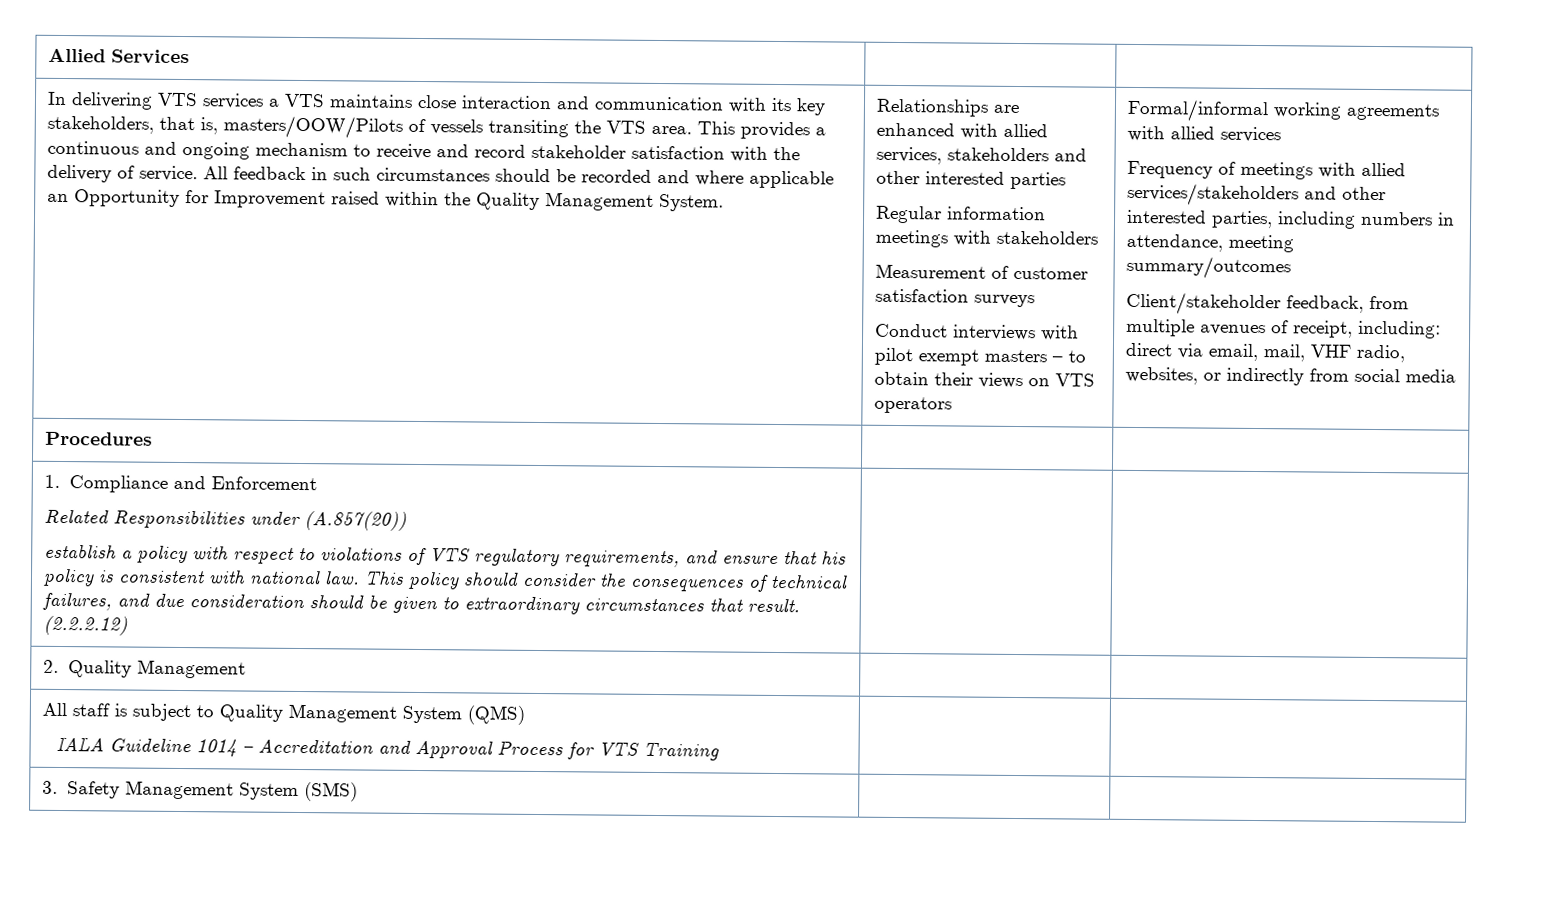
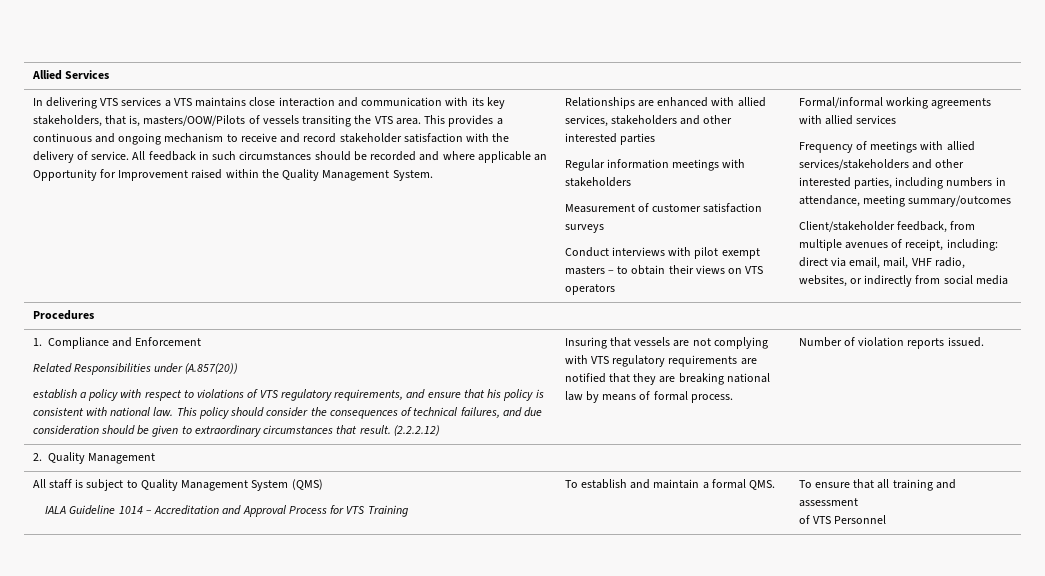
+ Insuring that vessels are not complying with VTS regulatory requirements are notified that they are breaking national law by means of formal process. | Number of violation reports issued.
  All staff is subject to Quality Management System (QMS)
- IALA Guideline 1014 – Accreditation and Approval Process for VTS Training | |
- 3. Safety Management System (SMS) | |
+ IALA Guideline 1014 – Accreditation and Approval Process for VTS Training | To establish and maintain a formal QMS. | To ensure that all training and assessment
+ of VTS Personnel

